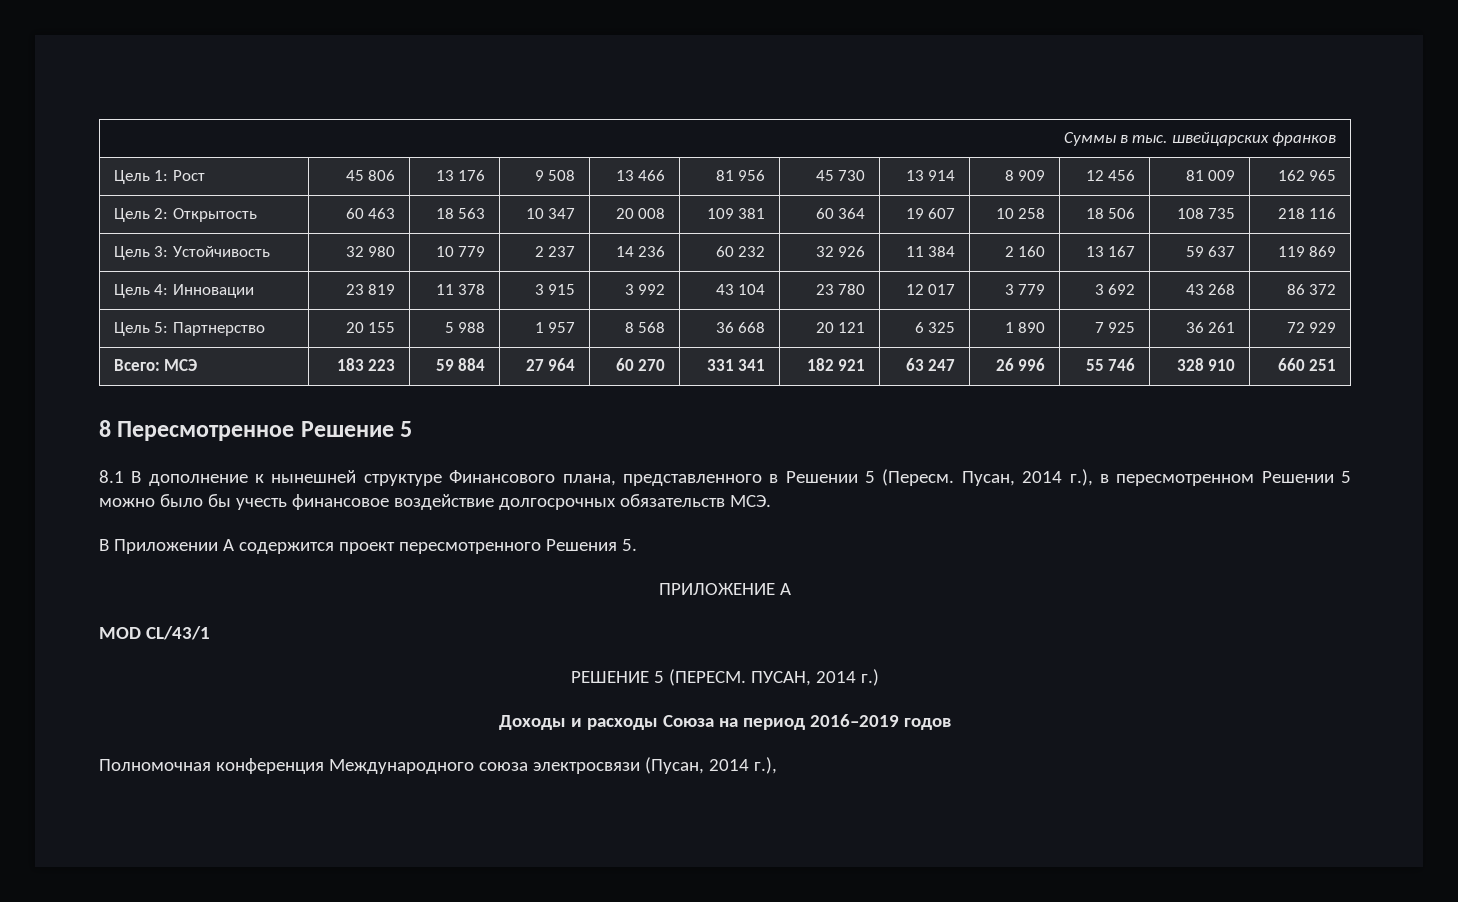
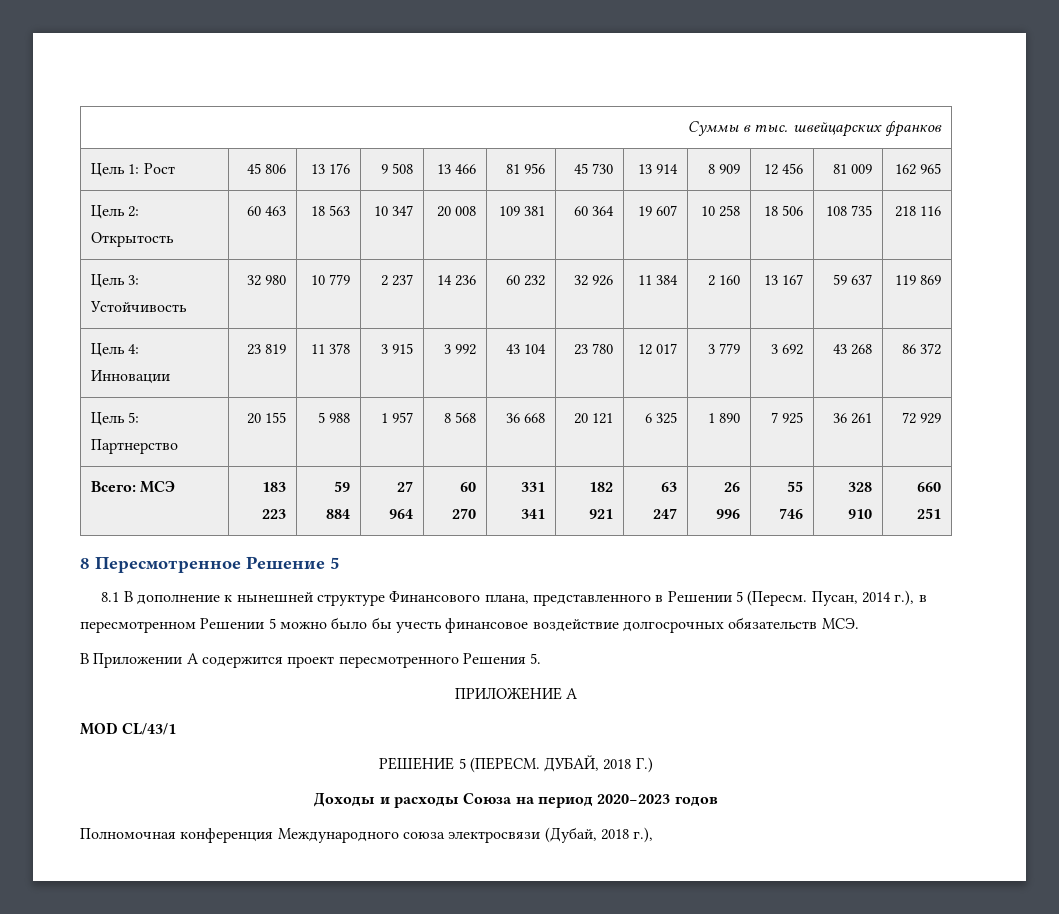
- ПУСАН, 2014 г.)
+ ДУБАЙ, 2018 Г.)
- Доходы и расходы Союза на период 2016–2019 годов
+ Доходы и расходы Союза на период 2020−2023 годов
- Полномочная конференция Международного союза электросвязи (Пусан, 2014 г.),
+ Полномочная конференция Международного союза электросвязи (Дубай, 2018 г.),

